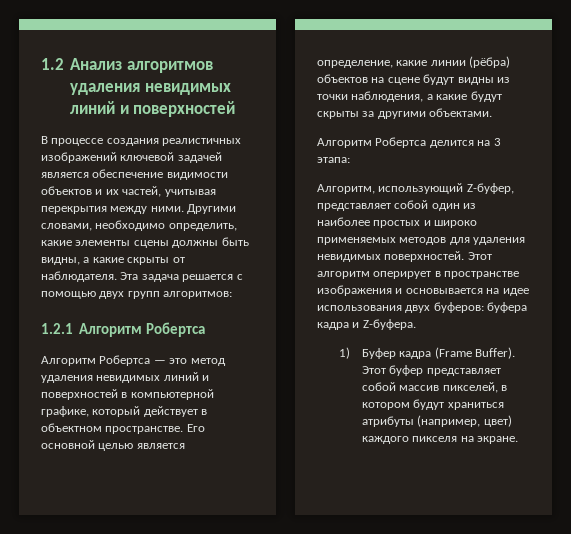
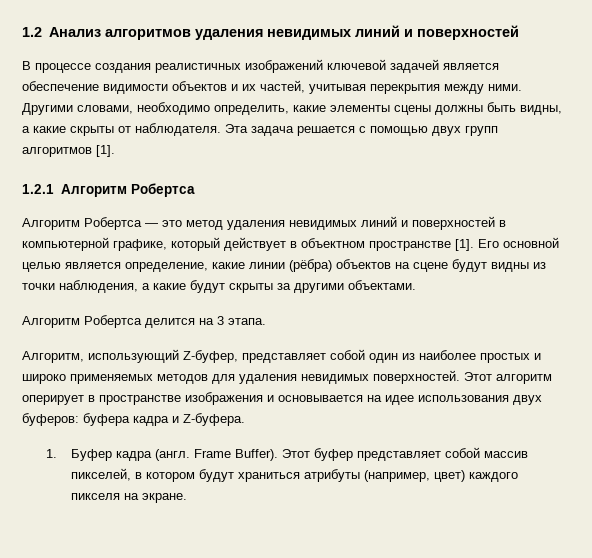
- Эта задача решается с помощью двух групп алгоритмов:
+ Эта задача решается с помощью двух групп алгоритмов [1].
- Алгоритм Робертса — это метод удаления невидимых линий и поверхностей в компьютерной графике, который действует в объектном пространстве.
+ Алгоритм Робертса — это метод удаления невидимых линий и поверхностей в компьютерной графике, который действует в объектном пространстве [1].
- Алгоритм Робертса делится на 3 этапа:
+ Алгоритм Робертса делится на 3 этапа.
- 1) Буфер кадра (Frame Buffer).
+ 1. Буфер кадра (англ. Frame Buffer).

